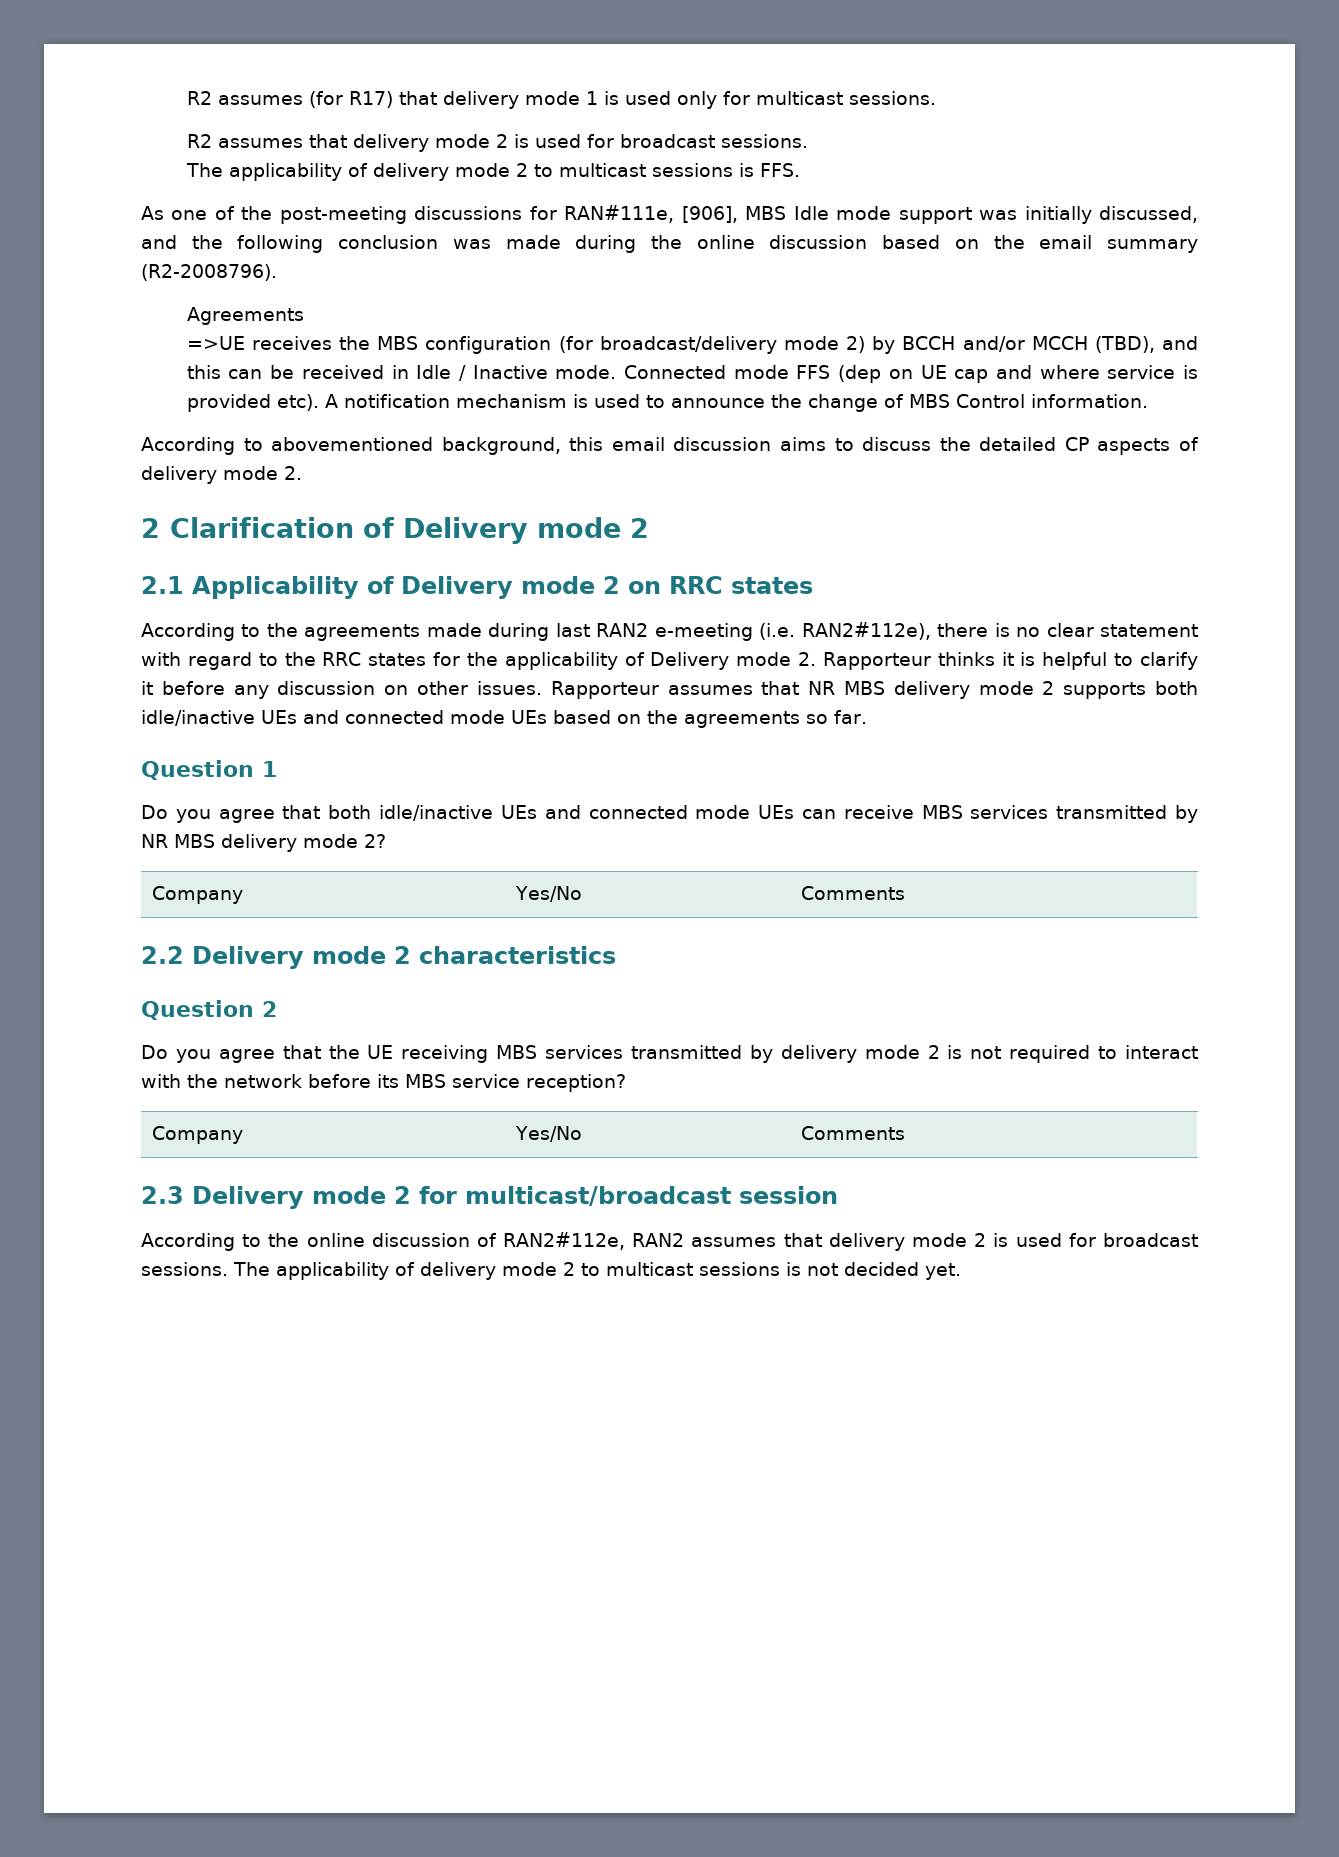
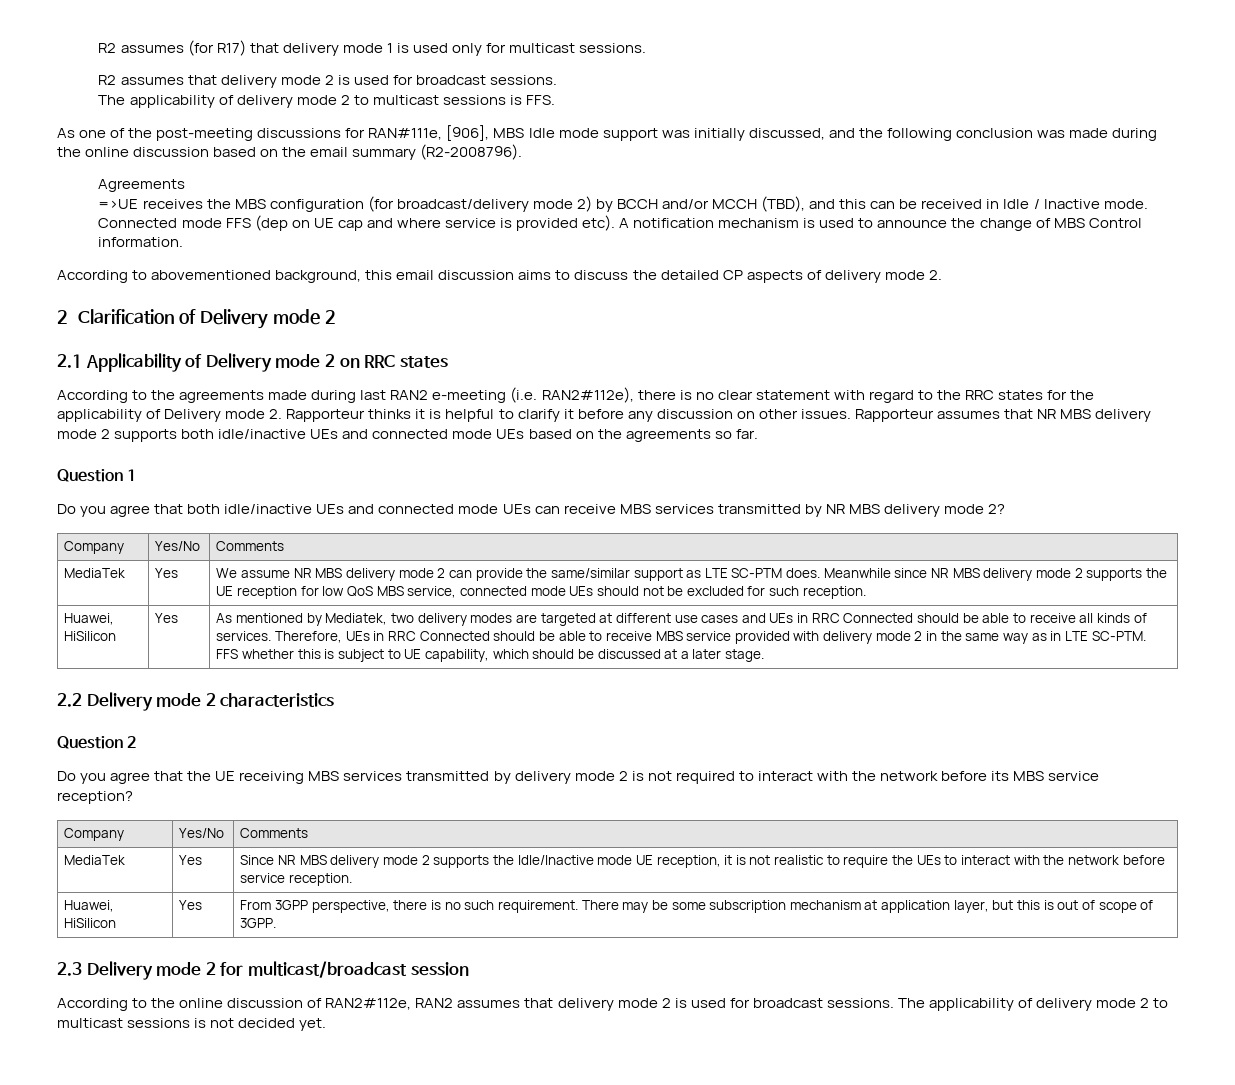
+ MediaTek | Yes | We assume NR MBS delivery mode 2 can provide the same/similar support as LTE SC-PTM does. Meanwhile since NR MBS delivery mode 2 supports the UE reception for low QoS MBS service, connected mode UEs should not be excluded for such reception.
+ Huawei, HiSilicon | Yes | As mentioned by Mediatek, two delivery modes are targeted at different use cases and UEs in RRC Connected should be able to receive all kinds of services. Therefore, UEs in RRC Connected should be able to receive MBS service provided with delivery mode 2 in the same way as in LTE SC-PTM. FFS whether this is subject to UE capability, which should be discussed at a later stage.
+ MediaTek | Yes | Since NR MBS delivery mode 2 supports the Idle/Inactive mode UE reception, it is not realistic to require the UEs to interact with the network before service reception.
+ Huawei, HiSilicon | Yes | From 3GPP perspective, there is no such requirement. There may be some subscription mechanism at application layer, but this is out of scope of 3GPP.

